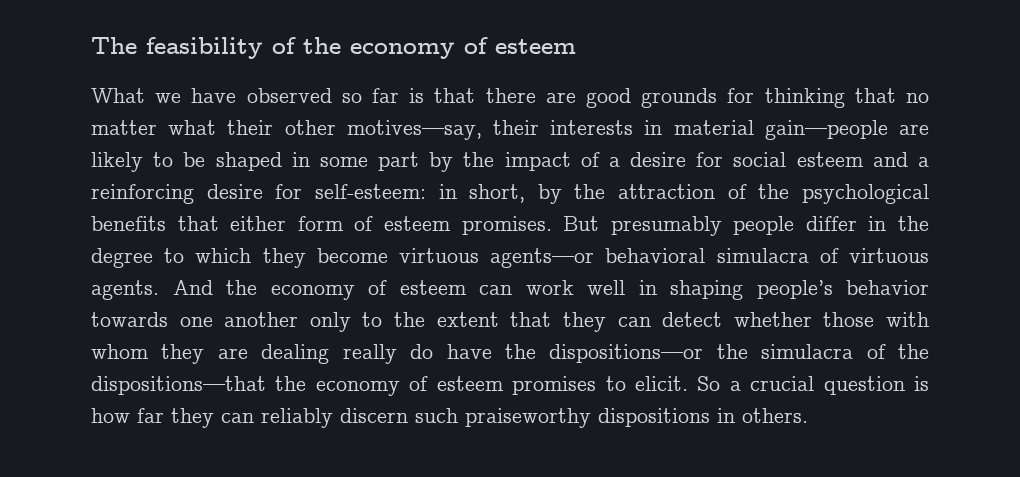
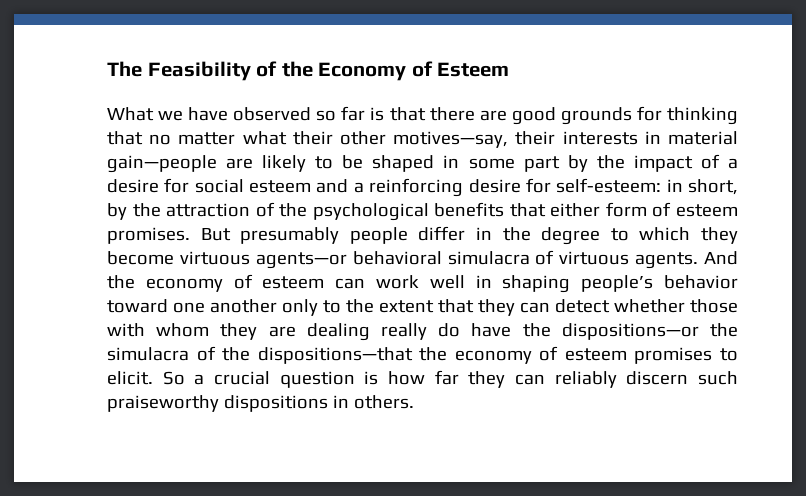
- The feasibility of the economy of esteem
+ The Feasibility of the Economy of Esteem
- And the economy of esteem can work well in shaping people’s behavior towards one another only to the extent that they can detect whether those with whom they are dealing really do have the dispositions—or the simulacra of the dispositions—that the economy of esteem promises to elicit.
+ And the economy of esteem can work well in shaping people’s behavior toward one another only to the extent that they can detect whether those with whom they are dealing really do have the dispositions—or the simulacra of the dispositions—that the economy of esteem promises to elicit.

